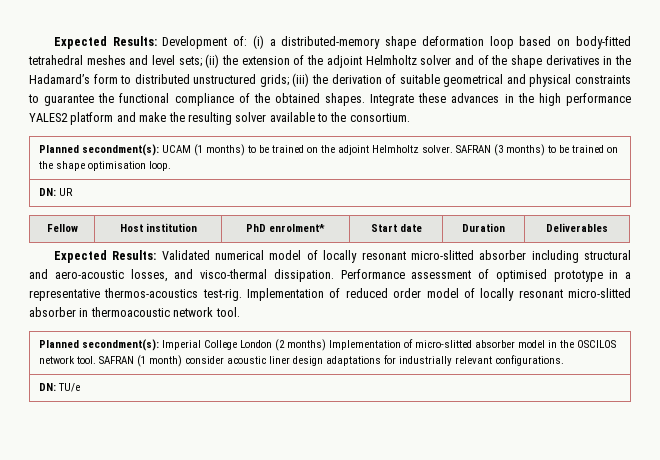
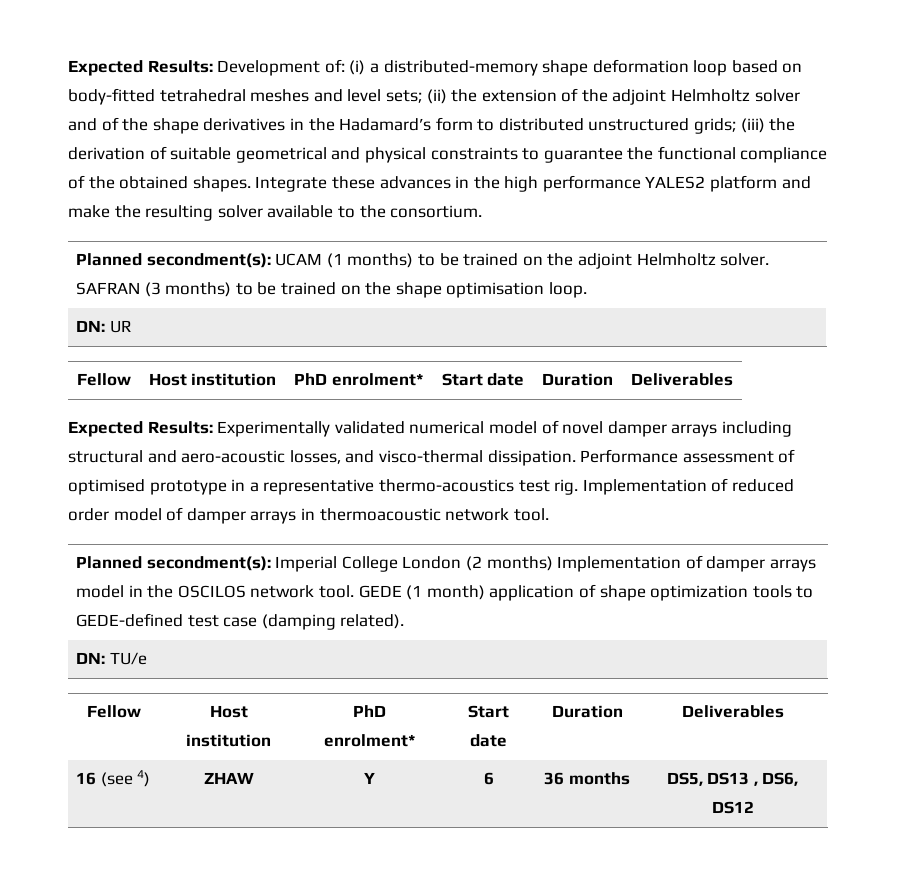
- Expected Results: Validated numerical model of locally resonant micro-slitted absorber including structural and aero-acoustic losses, and visco-thermal dissipation.
+ Expected Results: Experimentally validated numerical model of novel damper arrays including structural and aero-acoustic losses, and visco-thermal dissipation.
- Performance assessment of optimised prototype in a representative thermos-acoustics test-rig.
+ Performance assessment of optimised prototype in a representative thermo-acoustics test rig.
- Implementation of reduced order model of locally resonant micro-slitted absorber in thermoacoustic network tool.
+ Implementation of reduced order model of damper arrays in thermoacoustic network tool.
- Planned secondment(s): Imperial College London (2 months) Implementation of micro-slitted absorber model in the OSCILOS network tool. SAFRAN (1 month) consider acoustic liner design adaptations for industrially relevant configurations.
+ Planned secondment(s): Imperial College London (2 months) Implementation of damper arrays model in the OSCILOS network tool. GEDE (1 month) application of shape optimization tools to GEDE-defined test case (damping related).
  DN: TU/e
+ Fellow | Host institution | PhD enrolment* | Start date | Duration | Deliverables
+ 16 (see 4) | ZHAW | Y | 6 | 36 months | DS5, DS13 , DS6, DS12

